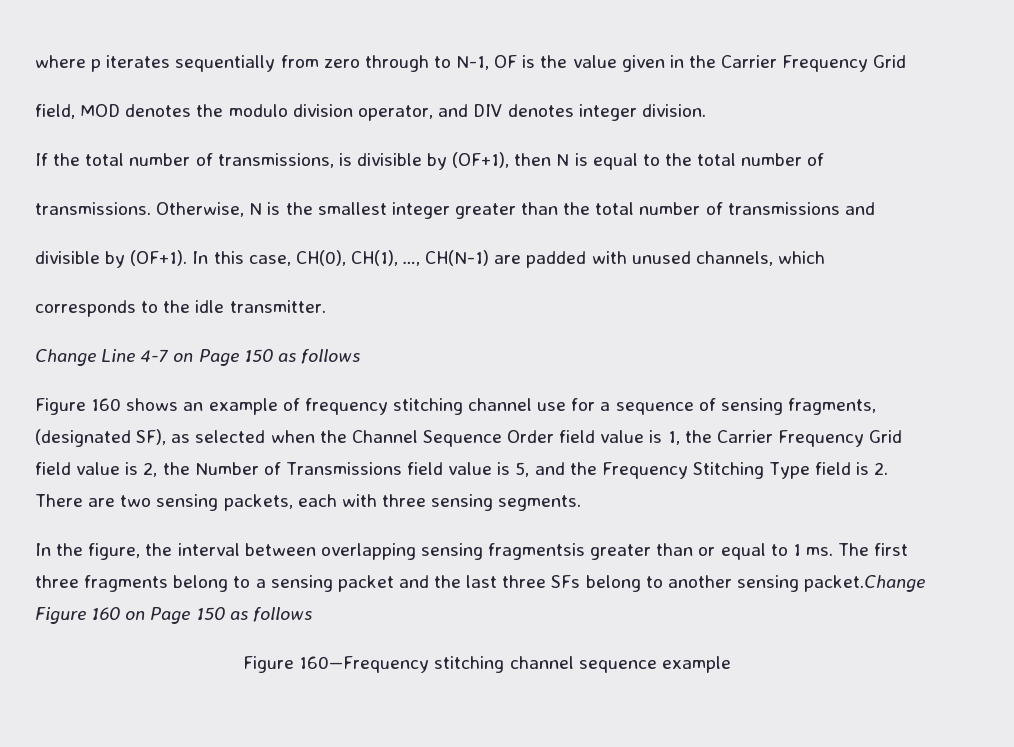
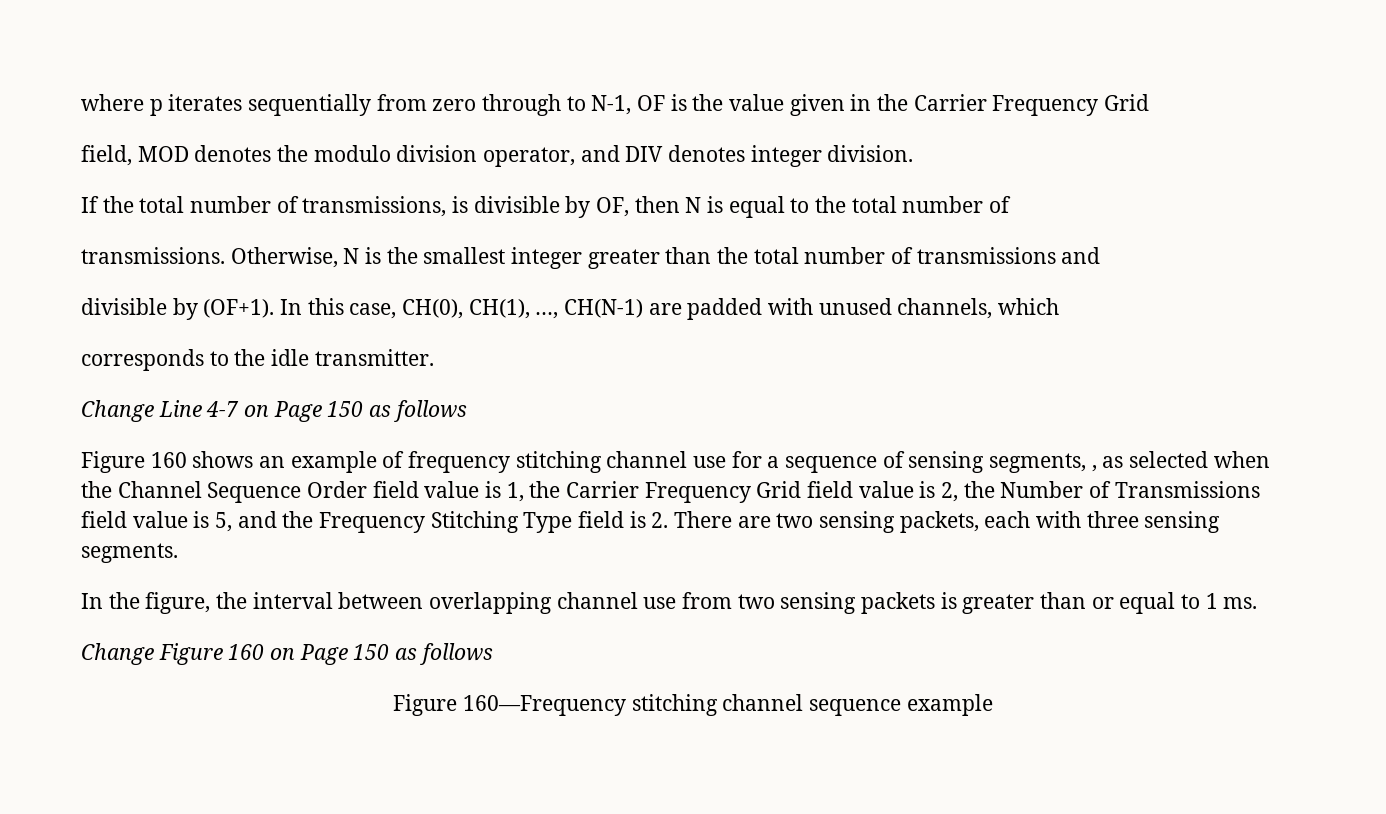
- If the total number of transmissions, is divisible by (OF+1), then N is equal to the total number of
+ If the total number of transmissions, is divisible by OF, then N is equal to the total number of
- Figure 160 shows an example of frequency stitching channel use for a sequence of sensing fragments, (designated SF), as selected when the Channel Sequence Order field value is 1, the Carrier Frequency Grid field value is 2, the Number of Transmissions field value is 5, and the Frequency Stitching Type field is 2. There are two sensing packets, each with three sensing segments.
+ Figure 160 shows an example of frequency stitching channel use for a sequence of sensing segments, , as selected when the Channel Sequence Order field value is 1, the Carrier Frequency Grid field value is 2, the Number of Transmissions field value is 5, and the Frequency Stitching Type field is 2. There are two sensing packets, each with three sensing segments.
- In the figure, the interval between overlapping sensing fragmentsis greater than or equal to 1 ms. The first three fragments belong to a sensing packet and the last three SFs belong to another sensing packet.Change Figure 160 on Page 150 as follows
+ In the figure, the interval between overlapping channel use from two sensing packets is greater than or equal to 1 ms.
+ Change Figure 160 on Page 150 as follows

